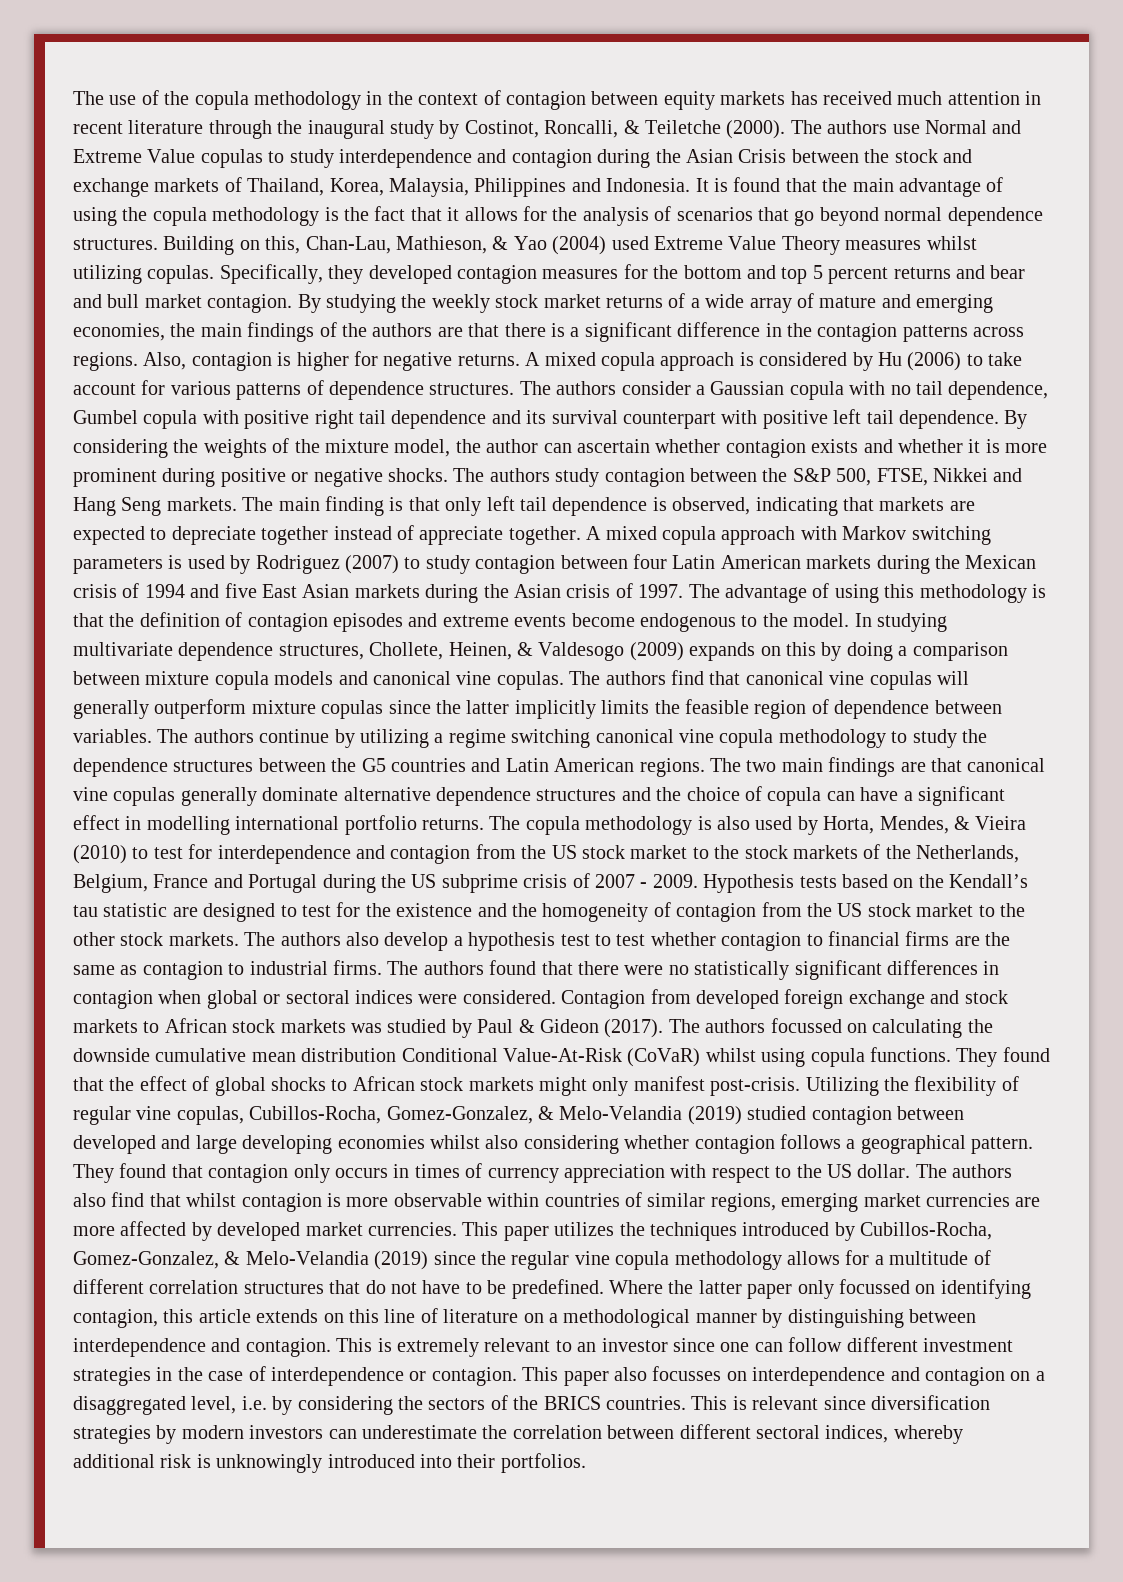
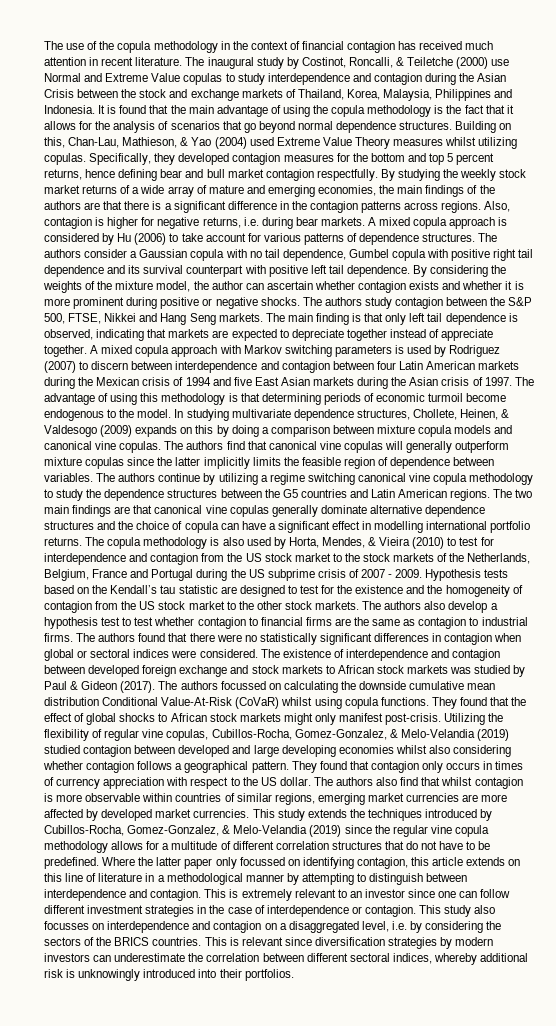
- The use of the copula methodology in the context of contagion between equity markets has received much attention in recent literature through the inaugural study by Costinot, Roncalli, & Teiletche (2000). The authors use Normal and Extreme Value copulas to study interdependence and contagion during the Asian Crisis between the stock and exchange markets of Thailand, Korea, Malaysia, Philippines and Indonesia.
+ The use of the copula methodology in the context of financial contagion has received much attention in recent literature. The inaugural study by Costinot, Roncalli, & Teiletche (2000) use Normal and Extreme Value copulas to study interdependence and contagion during the Asian Crisis between the stock and exchange markets of Thailand, Korea, Malaysia, Philippines and Indonesia.
- Specifically, they developed contagion measures for the bottom and top 5 percent returns and bear and bull market contagion.
+ Specifically, they developed contagion measures for the bottom and top 5 percent returns, hence defining bear and bull market contagion respectfully.
- Also, contagion is higher for negative returns.
+ Also, contagion is higher for negative returns, i.e. during bear markets.
- A mixed copula approach with Markov switching parameters is used by Rodriguez (2007) to study contagion between four Latin American markets during the Mexican crisis of 1994 and five East Asian markets during the Asian crisis of 1997.
+ A mixed copula approach with Markov switching parameters is used by Rodriguez (2007) to discern between interdependence and contagion between four Latin American markets during the Mexican crisis of 1994 and five East Asian markets during the Asian crisis of 1997.
- The advantage of using this methodology is that the definition of contagion episodes and extreme events become endogenous to the model.
+ The advantage of using this methodology is that determining periods of economic turmoil become endogenous to the model.
- Contagion from developed foreign exchange and stock markets to African stock markets was studied by Paul & Gideon (2017).
+ The existence of interdependence and contagion between developed foreign exchange and stock markets to African stock markets was studied by Paul & Gideon (2017).
- This paper utilizes the techniques introduced by Cubillos-Rocha, Gomez-Gonzalez, & Melo-Velandia (2019) since the regular vine copula methodology allows for a multitude of different correlation structures that do not have to be predefined.
+ This study extends the techniques introduced by Cubillos-Rocha, Gomez-Gonzalez, & Melo-Velandia (2019) since the regular vine copula methodology allows for a multitude of different correlation structures that do not have to be predefined.
- Where the latter paper only focussed on identifying contagion, this article extends on this line of literature on a methodological manner by distinguishing between interdependence and contagion.
+ Where the latter paper only focussed on identifying contagion, this article extends on this line of literature in a methodological manner by attempting to distinguish between interdependence and contagion.
- This paper also focusses on interdependence and contagion on a disaggregated level, i.e. by considering the sectors of the BRICS countries.
+ This study also focusses on interdependence and contagion on a disaggregated level, i.e. by considering the sectors of the BRICS countries.

